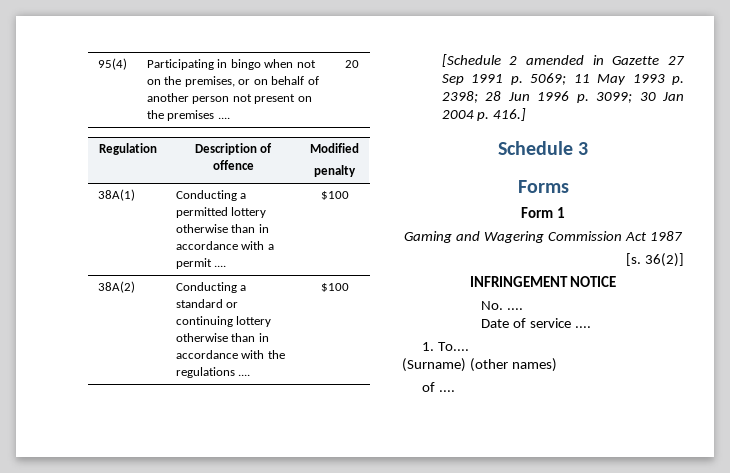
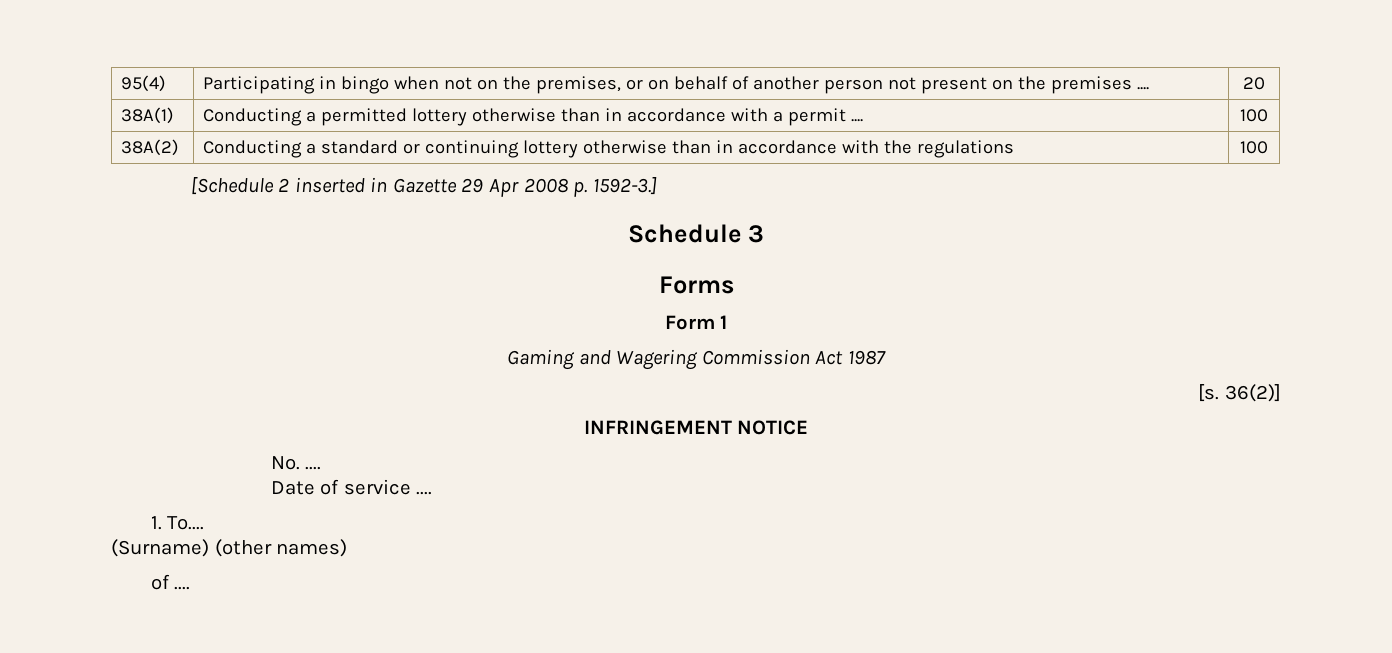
- Regulation | Description of offence | Modified
- penalty
- 38A(1) | Conducting a permitted lottery otherwise than in accordance with a permit .... | $100
+ 38A(1) | Conducting a permitted lottery otherwise than in accordance with a permit .... | 100
- 38A(2) | Conducting a standard or continuing lottery otherwise than in accordance with the regulations .... | $100
+ 38A(2) | Conducting a standard or continuing lottery otherwise than in accordance with the regulations | 100
- [Schedule 2 amended in Gazette 27 Sep 1991 p. 5069; 11 May 1993 p. 2398; 28 Jun 1996 p. 3099; 30 Jan 2004 p. 416.]
+ [Schedule 2 inserted in Gazette 29 Apr 2008 p. 1592-3.]

